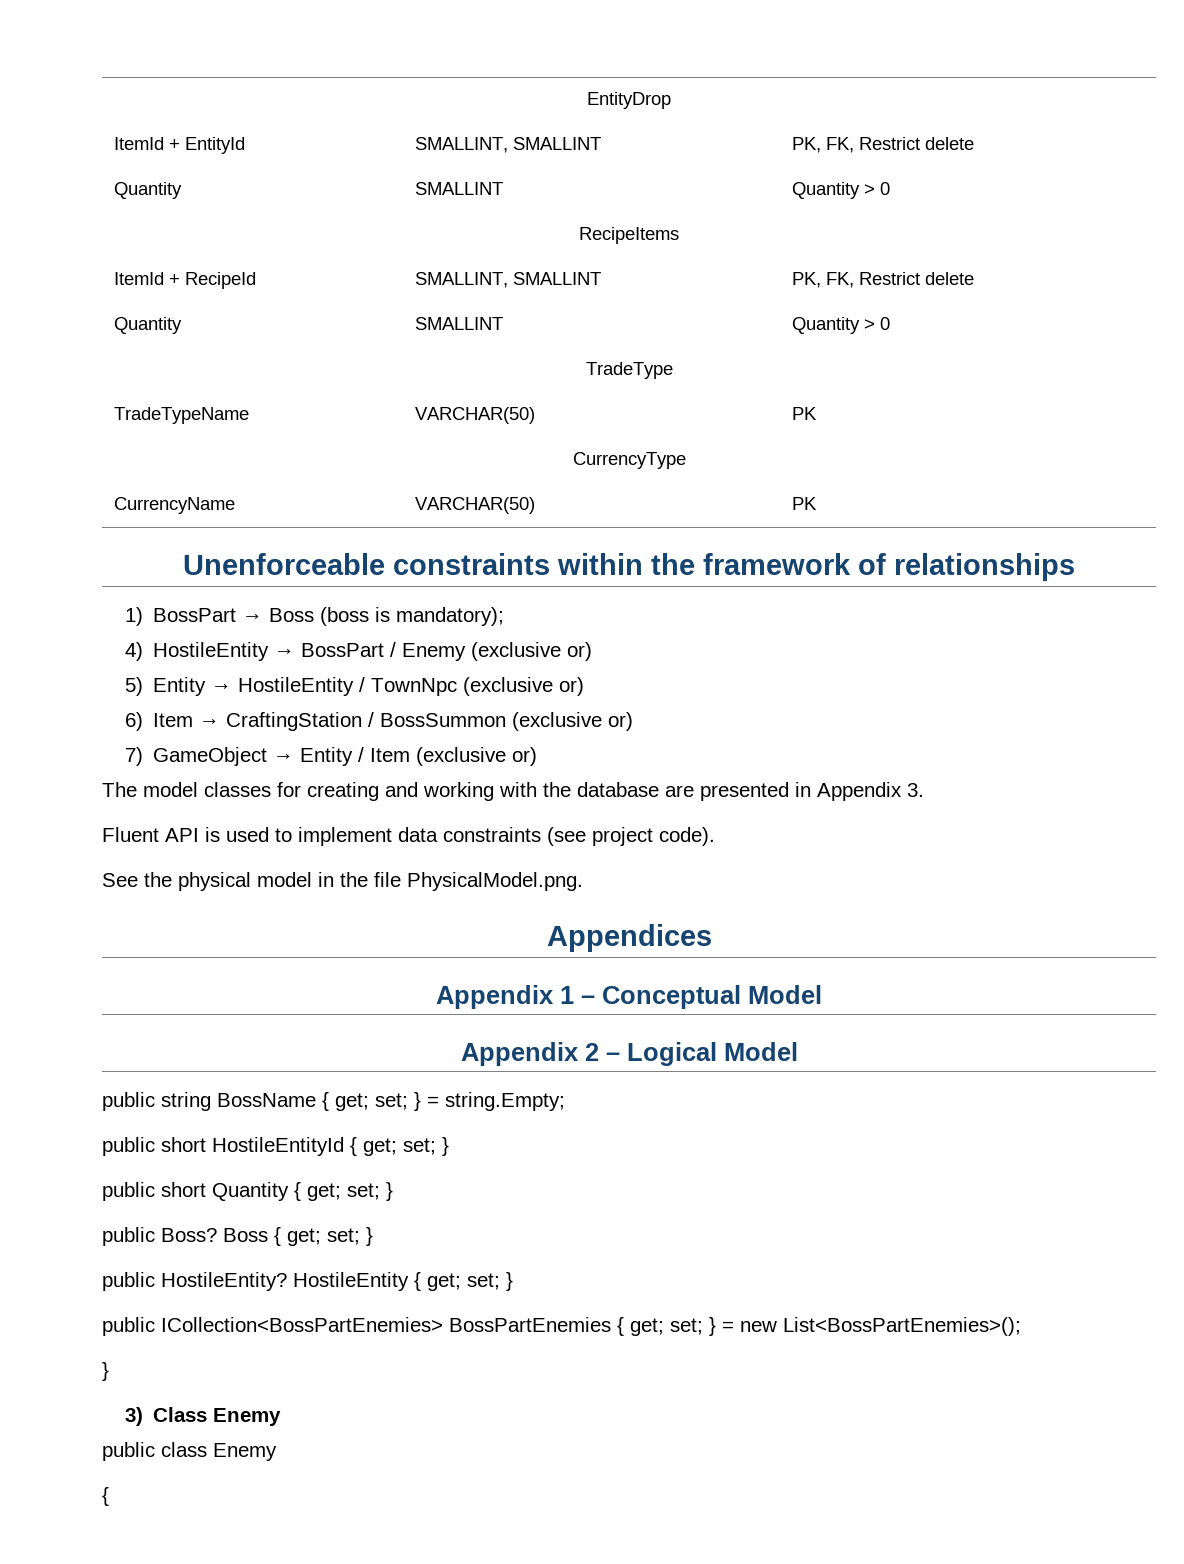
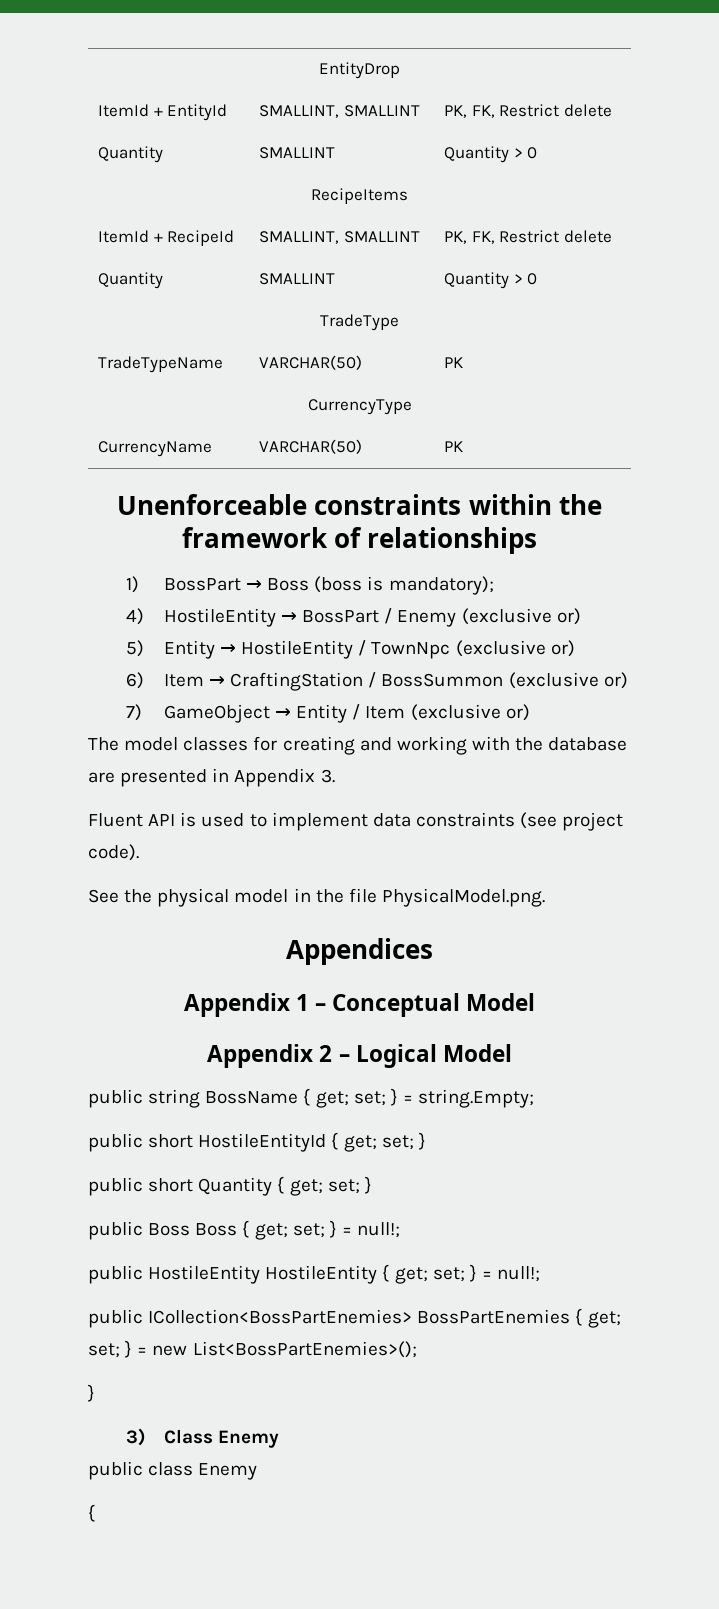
- public Boss? Boss { get; set; }
- public HostileEntity? HostileEntity { get; set; }
+ public Boss Boss { get; set; } = null!;
+ public HostileEntity HostileEntity { get; set; } = null!;

